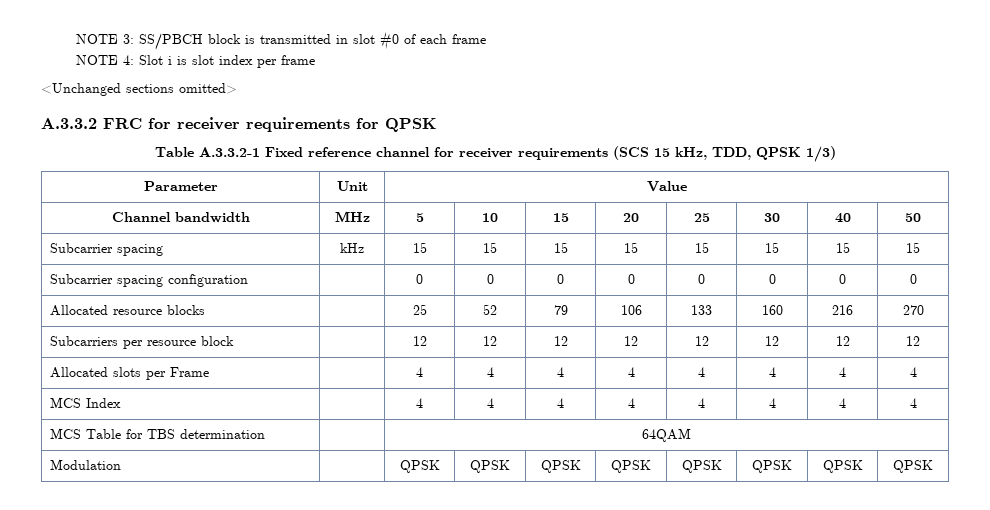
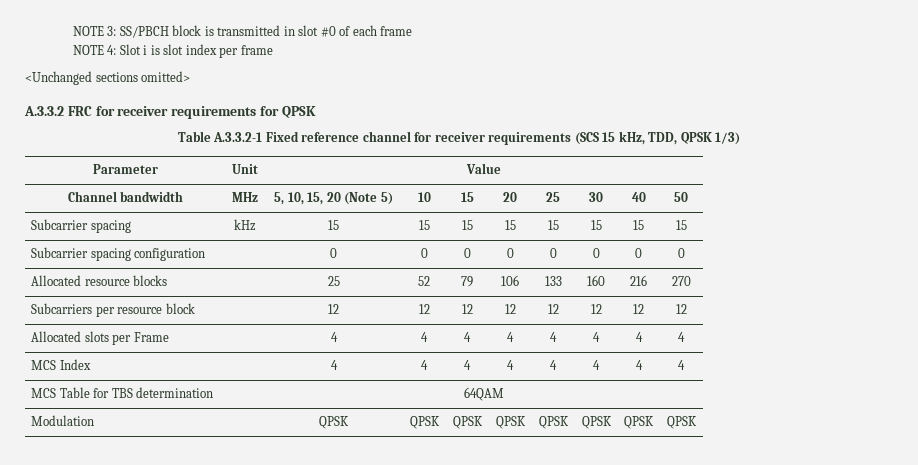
- Channel bandwidth | MHz | 5 | 10 | 15 | 20 | 25 | 30 | 40 | 50
+ Channel bandwidth | MHz | 5, 10, 15, 20 (Note 5) | 10 | 15 | 20 | 25 | 30 | 40 | 50

